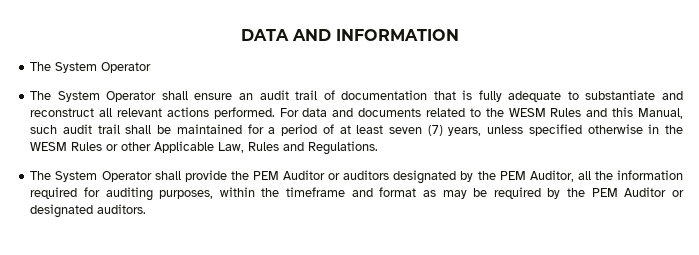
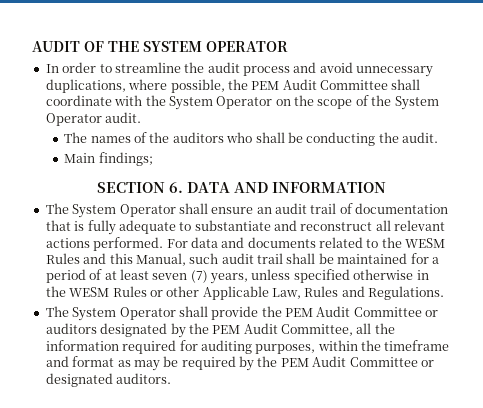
- DATA AND INFORMATION
- The System Operator
+ AUDIT OF THE SYSTEM OPERATOR
+ In order to streamline the audit process and avoid unnecessary duplications, where possible, the PEM Audit Committee shall coordinate with the System Operator on the scope of the System Operator audit.
+ The names of the auditors who shall be conducting the audit.
+ Main findings;
+ SECTION 6. DATA AND INFORMATION
- The System Operator shall provide the PEM Auditor or auditors designated by the PEM Auditor, all the information required for auditing purposes, within the timeframe and format as may be required by the PEM Auditor or designated auditors.
+ The System Operator shall provide the PEM Audit Committee or auditors designated by the PEM Audit Committee, all the information required for auditing purposes, within the timeframe and format as may be required by the PEM Audit Committee or designated auditors.

